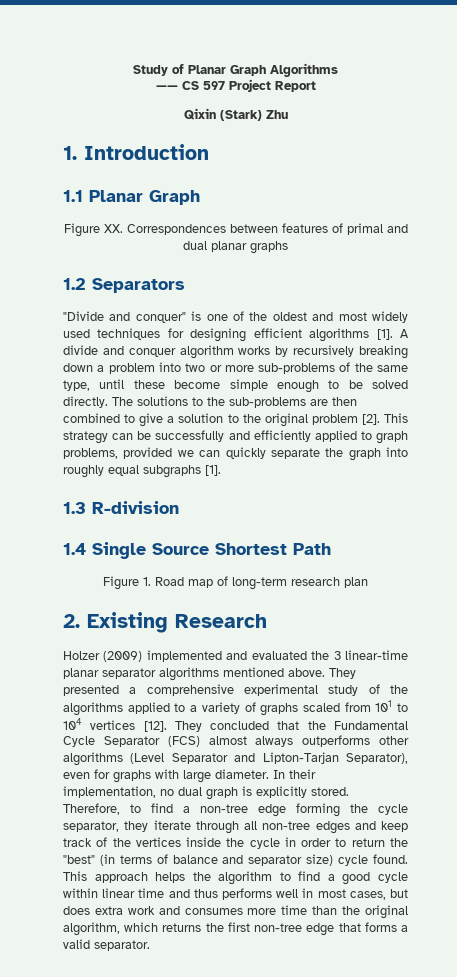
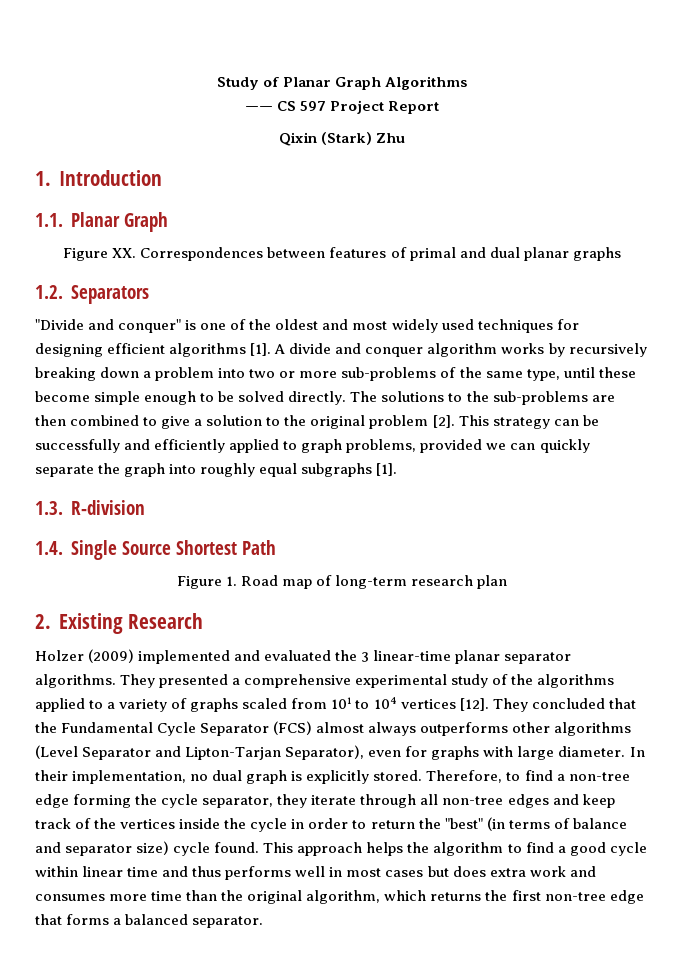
- 1.1 Planar Graph
+ 1.1. Planar Graph
- 1.2 Separators
+ 1.2. Separators
- 1.3 R-division
+ 1.3. R-division
- 1.4 Single Source Shortest Path
+ 1.4. Single Source Shortest Path
- Holzer (2009) implemented and evaluated the 3 linear-time planar separator algorithms mentioned above.
+ Holzer (2009) implemented and evaluated the 3 linear-time planar separator algorithms.
- This approach helps the algorithm to find a good cycle within linear time and thus performs well in most cases, but does extra work and consumes more time than the original algorithm, which returns the first non-tree edge that forms a valid separator.
+ This approach helps the algorithm to find a good cycle within linear time and thus performs well in most cases but does extra work and consumes more time than the original algorithm, which returns the first non-tree edge that forms a balanced separator.

